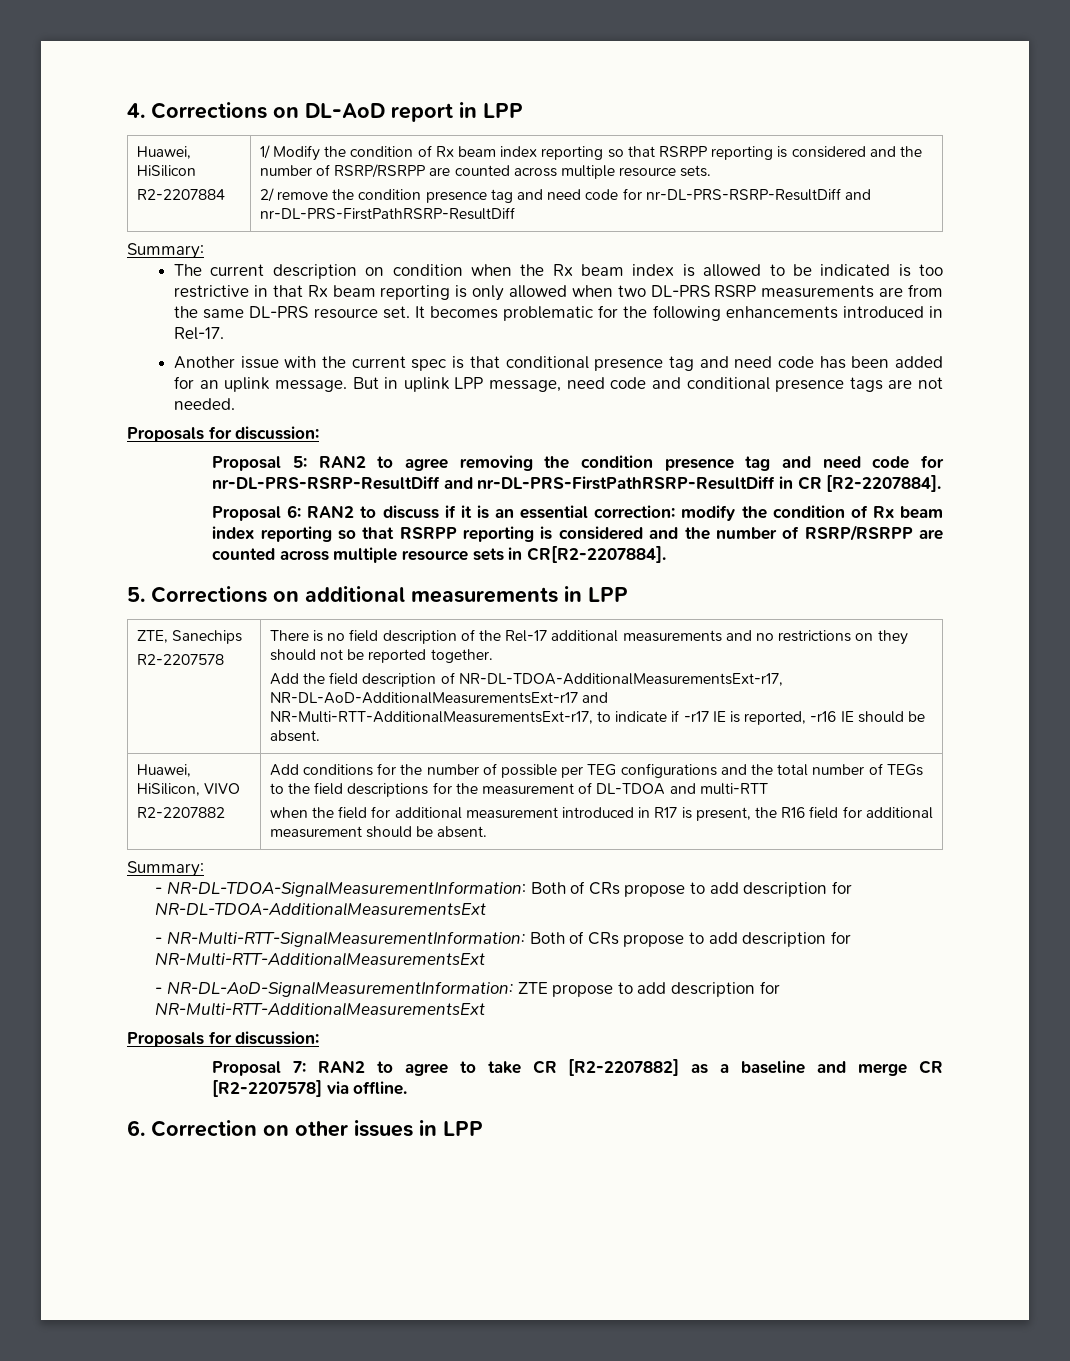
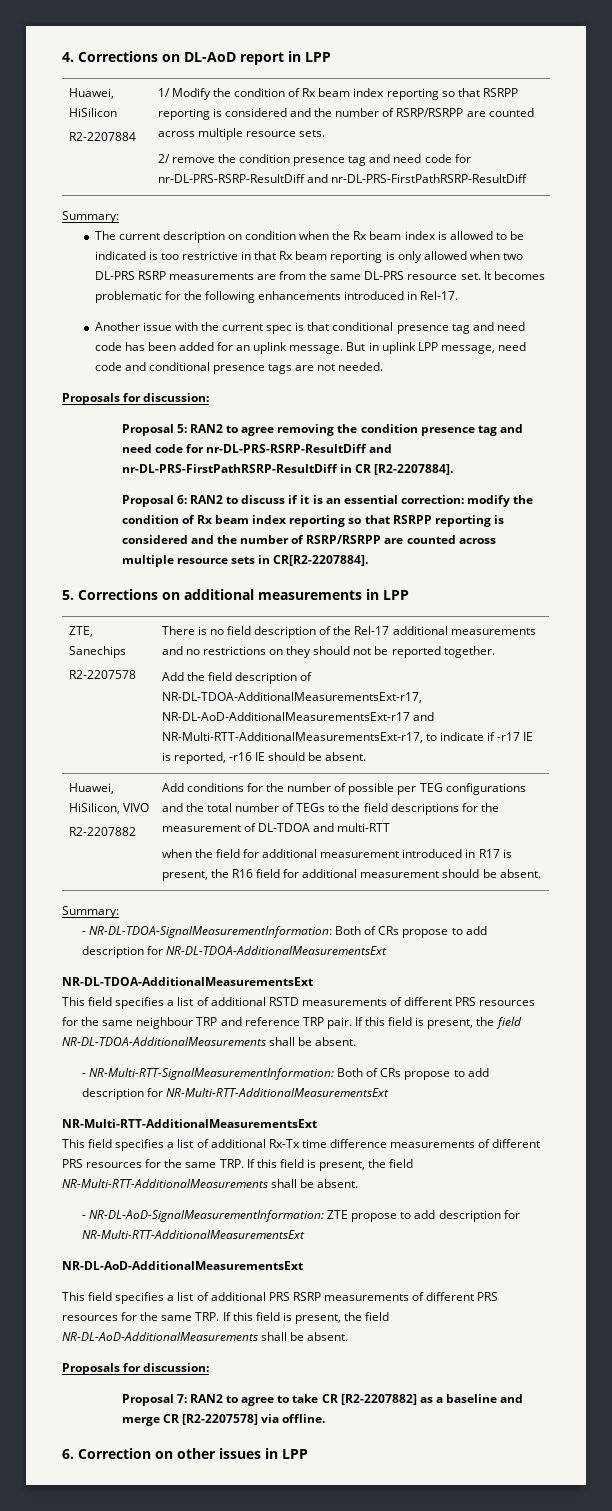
  - NR-DL-TDOA-SignalMeasurementInformation: Both of CRs propose to add description for NR-DL-TDOA-AdditionalMeasurementsExt
+ NR-DL-TDOA-AdditionalMeasurementsExt
+ This field specifies a list of additional RSTD measurements of different PRS resources for the same neighbour TRP and reference TRP pair. If this field is present, the field NR-DL-TDOA-AdditionalMeasurements shall be absent.
  - NR-Multi-RTT-SignalMeasurementInformation: Both of CRs propose to add description for NR-Multi-RTT-AdditionalMeasurementsExt
+ NR-Multi-RTT-AdditionalMeasurementsExt
+ This field specifies a list of additional Rx-Tx time difference measurements of different PRS resources for the same TRP. If this field is present, the field NR-Multi-RTT-AdditionalMeasurements shall be absent.
+ NR-DL-AoD-AdditionalMeasurementsExt
+ This field specifies a list of additional PRS RSRP measurements of different PRS resources for the same TRP. If this field is present, the field NR-DL-AoD-AdditionalMeasurements shall be absent.

